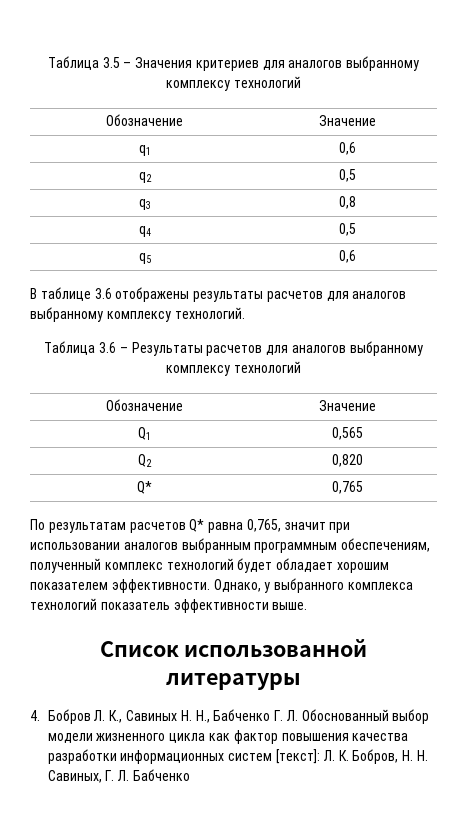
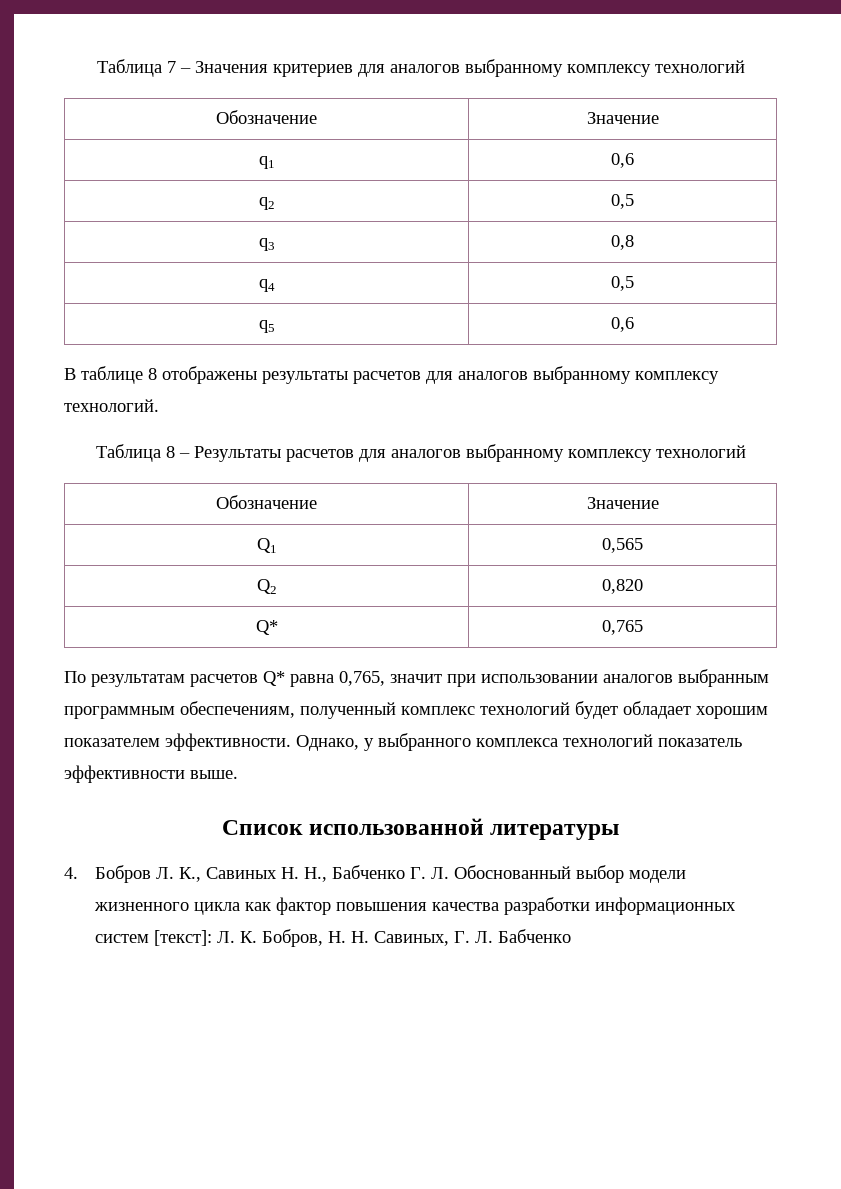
- Таблица 3.5 – Значения критериев для аналогов выбранному комплексу технологий
+ Таблица 7 – Значения критериев для аналогов выбранному комплексу технологий
- В таблице 3.6 отображены результаты расчетов для аналогов выбранному комплексу технологий.
+ В таблице 8 отображены результаты расчетов для аналогов выбранному комплексу технологий.
- Таблица 3.6 – Результаты расчетов для аналогов выбранному комплексу технологий
+ Таблица 8 – Результаты расчетов для аналогов выбранному комплексу технологий

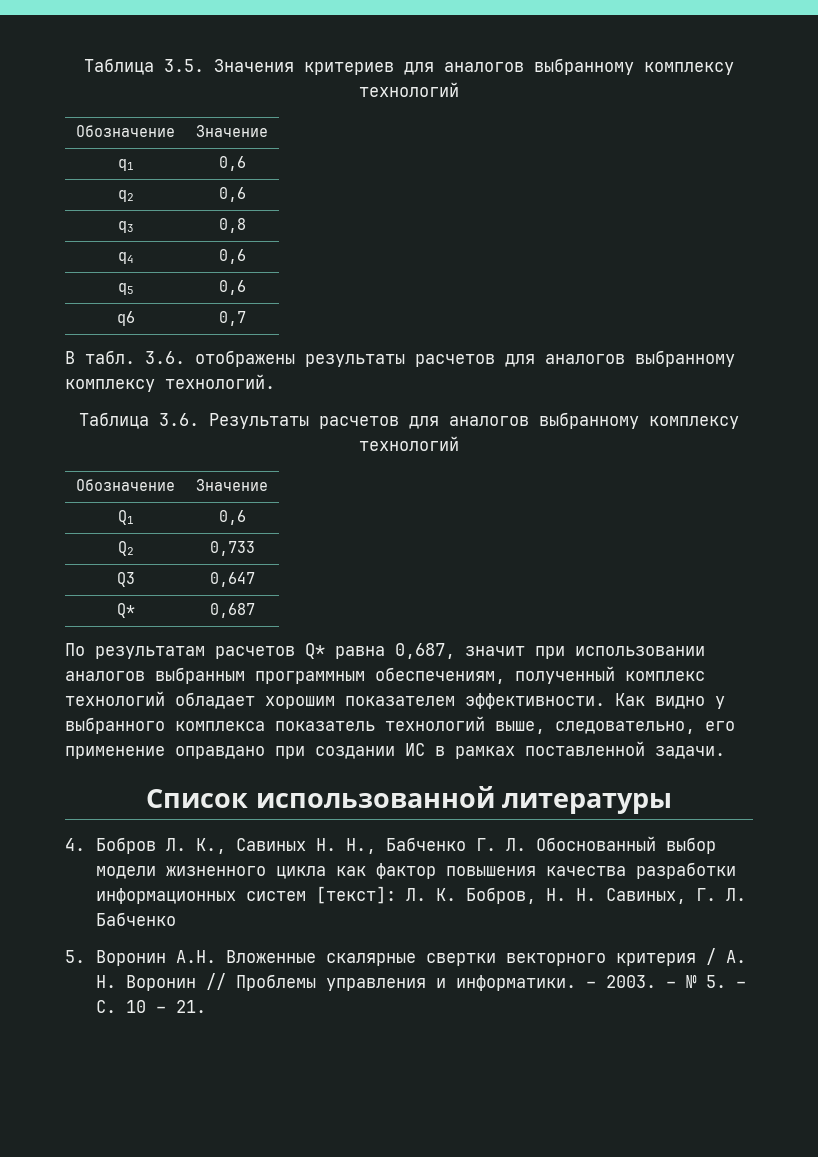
- Таблица 7 – Значения критериев для аналогов выбранному комплексу технологий
+ Таблица 3.5. Значения критериев для аналогов выбранному комплексу технологий
- q2 | 0,5
+ q2 | 0,6
- q4 | 0,5
+ q4 | 0,6
+ q6 | 0,7
- В таблице 8 отображены результаты расчетов для аналогов выбранному комплексу технологий.
+ В табл. 3.6. отображены результаты расчетов для аналогов выбранному комплексу технологий.
- Таблица 8 – Результаты расчетов для аналогов выбранному комплексу технологий
+ Таблица 3.6. Результаты расчетов для аналогов выбранному комплексу технологий
- Q1 | 0,565
+ Q1 | 0,6
- Q2 | 0,820
+ Q2 | 0,733
+ Q3 | 0,647
- Q* | 0,765
+ Q* | 0,687
- По результатам расчетов Q* равна 0,765, значит при использовании аналогов выбранным программным обеспечениям, полученный комплекс технологий будет обладает хорошим показателем эффективности.
+ По результатам расчетов Q* равна 0,687, значит при использовании аналогов выбранным программным обеспечениям, полученный комплекс технологий обладает хорошим показателем эффективности.
- Однако, у выбранного комплекса технологий показатель эффективности выше.
+ Как видно у выбранного комплекса показатель технологий выше, следовательно, его применение оправдано при создании ИС в рамках поставленной задачи.
+ 5. Воронин А.Н. Вложенные скалярные свертки векторного критерия / А. Н. Воронин // Проблемы управления и информатики. – 2003. – № 5. – С. 10 – 21.

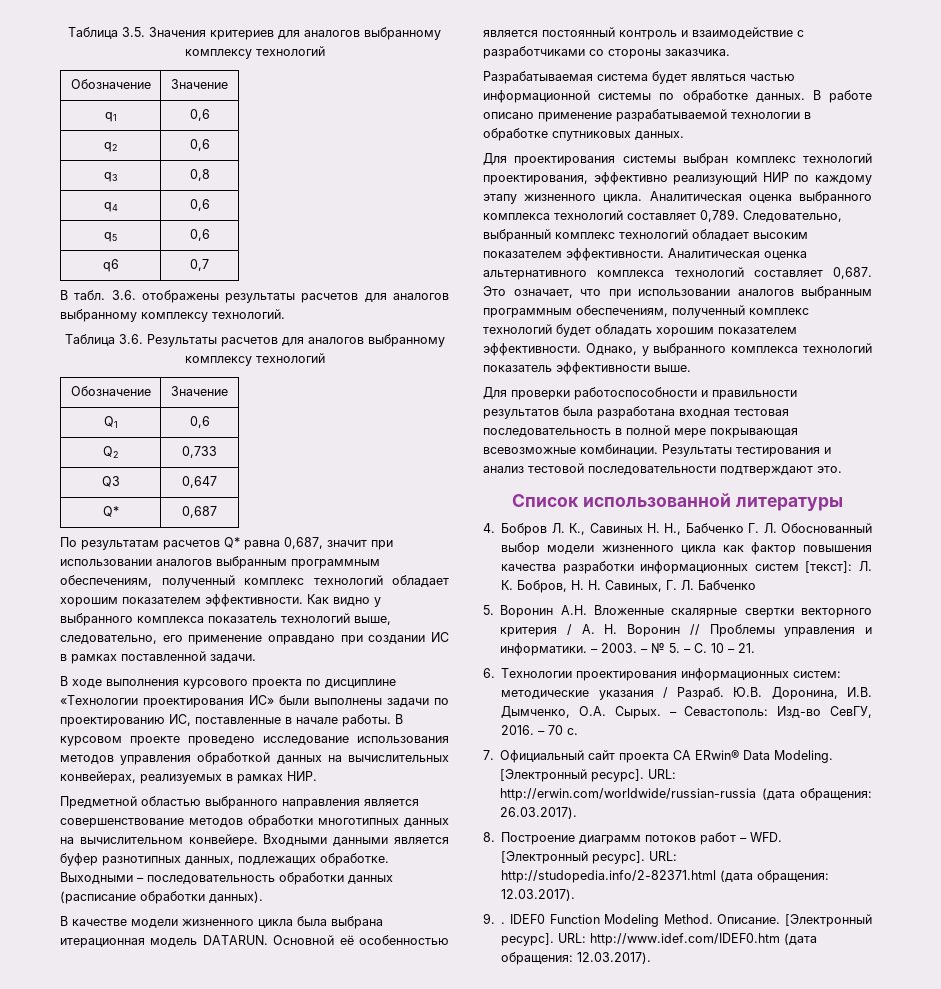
+ В ходе выполнения курсового проекта по дисциплине «Технологии проектирования ИС» были выполнены задачи по проектированию ИС, поставленные в начале работы. В курсовом проекте проведено исследование использования методов управления обработкой данных на вычислительных конвейерах, реализуемых в рамках НИР.
+ Предметной областью выбранного направления является совершенствование методов обработки многотипных данных на вычислительном конвейере. Входными данными является буфер разнотипных данных, подлежащих обработке. Выходными – последовательность обработки данных (расписание обработки данных).
+ В качестве модели жизненного цикла была выбрана итерационная модель DATARUN. Основной её особенностью является постоянный контроль и взаимодействие с разработчиками со стороны заказчика.
+ Разрабатываемая система будет являться частью информационной системы по обработке данных. В работе описано применение разрабатываемой технологии в обработке спутниковых данных.
+ Для проектирования системы выбран комплекс технологий проектирования, эффективно реализующий НИР по каждому этапу жизненного цикла. Аналитическая оценка выбранного комплекса технологий составляет 0,789. Следовательно, выбранный комплекс технологий обладает высоким показателем эффективности. Аналитическая оценка альтернативного комплекса технологий составляет 0,687. Это означает, что при использовании аналогов выбранным программным обеспечениям, полученный комплекс технологий будет обладать хорошим показателем эффективности. Однако, у выбранного комплекса технологий показатель эффективности выше.
+ Для проверки работоспособности и правильности результатов была разработана входная тестовая последовательность в полной мере покрывающая всевозможные комбинации. Результаты тестирования и анализ тестовой последовательности подтверждают это.
+ 6. Технологии проектирования информационных систем: методические указания / Разраб. Ю.В. Доронина, И.В. Дымченко, О.А. Сырых. – Севастополь: Изд-во СевГУ, 2016. – 70 с.
+ 7. Официальный сайт проекта CA ERwin® Data Modeling. [Электронный ресурс]. URL: http://erwin.com/worldwide/russian-russia (дата обращения: 26.03.2017).
+ 8. Построение диаграмм потоков работ – WFD. [Электронный ресурс]. URL: http://studopedia.info/2-82371.html (дата обращения: 12.03.2017).
+ 9. . IDEF0 Function Modeling Method. Описание. [Электронный ресурс]. URL: http://www.idef.com/IDEF0.htm (дата обращения: 12.03.2017).

